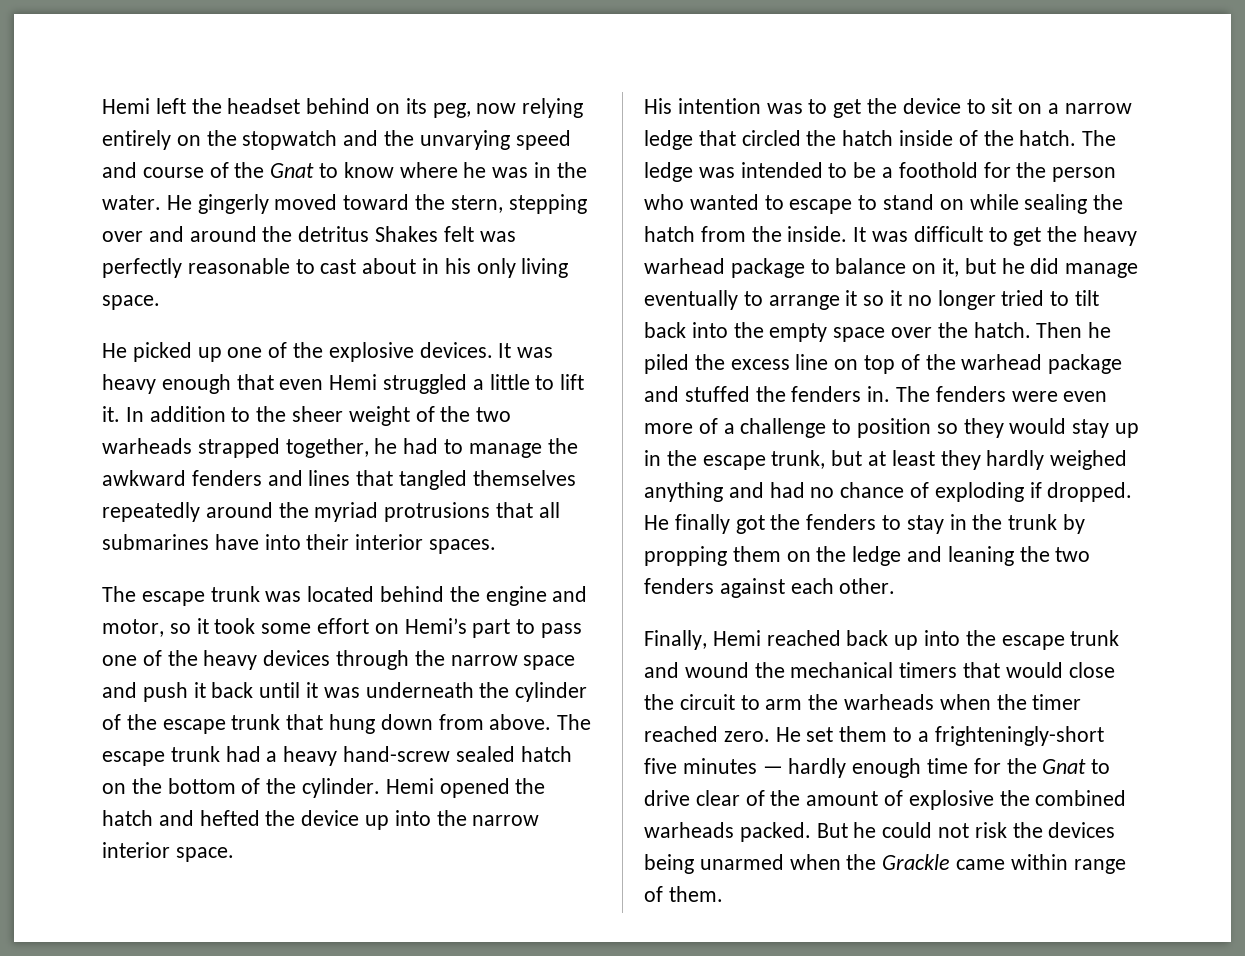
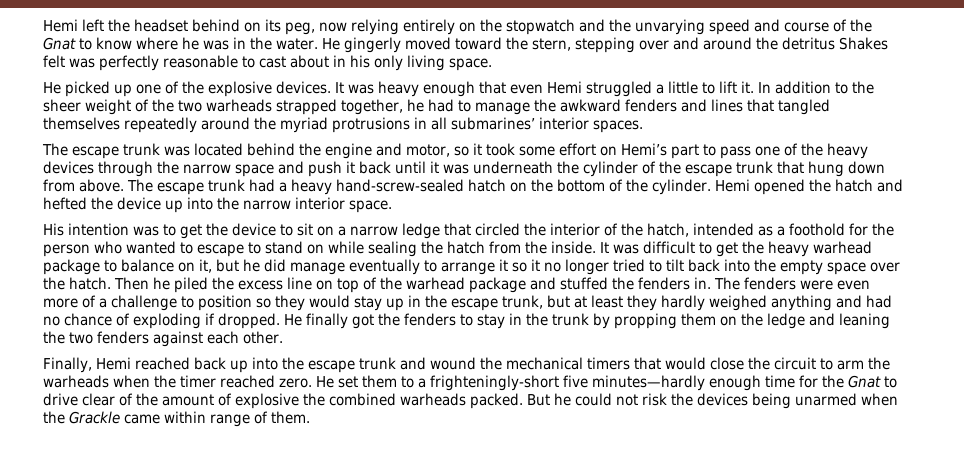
- In addition to the sheer weight of the two warheads strapped together, he had to manage the awkward fenders and lines that tangled themselves repeatedly around the myriad protrusions that all submarines have into their interior spaces.
+ In addition to the sheer weight of the two warheads strapped together, he had to manage the awkward fenders and lines that tangled themselves repeatedly around the myriad protrusions in all submarines’ interior spaces.
- The escape trunk had a heavy hand-screw sealed hatch on the bottom of the cylinder.
+ The escape trunk had a heavy hand-screw-sealed hatch on the bottom of the cylinder.
- His intention was to get the device to sit on a narrow ledge that circled the hatch inside of the hatch. The ledge was intended to be a foothold for the person who wanted to escape to stand on while sealing the hatch from the inside.
+ His intention was to get the device to sit on a narrow ledge that circled the interior of the hatch, intended as a foothold for the person who wanted to escape to stand on while sealing the hatch from the inside.
- He set them to a frighteningly-short five minutes — hardly enough time for the Gnat to drive clear of the amount of explosive the combined warheads packed.
+ He set them to a frighteningly-short five minutes—hardly enough time for the Gnat to drive clear of the amount of explosive the combined warheads packed.

